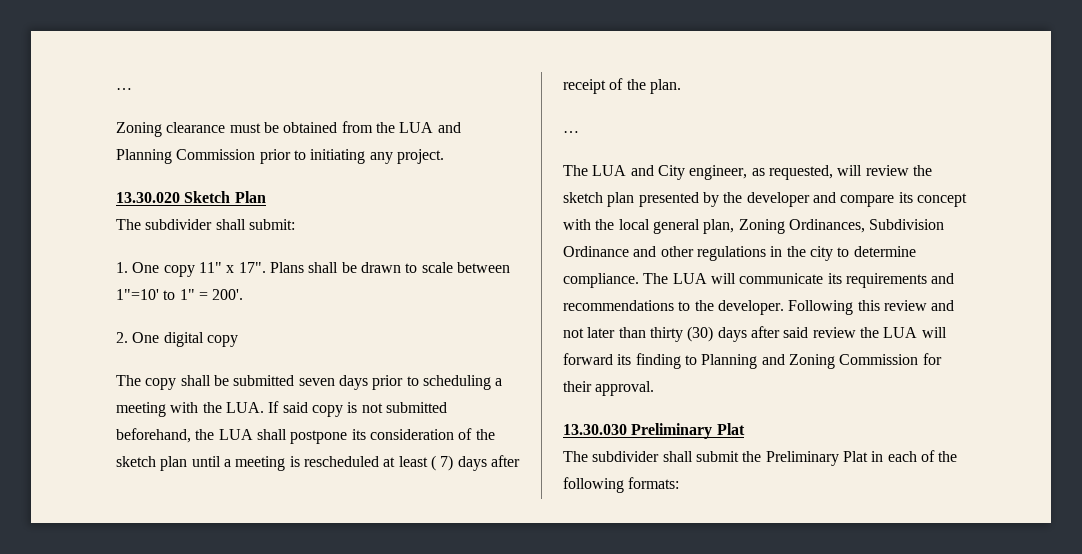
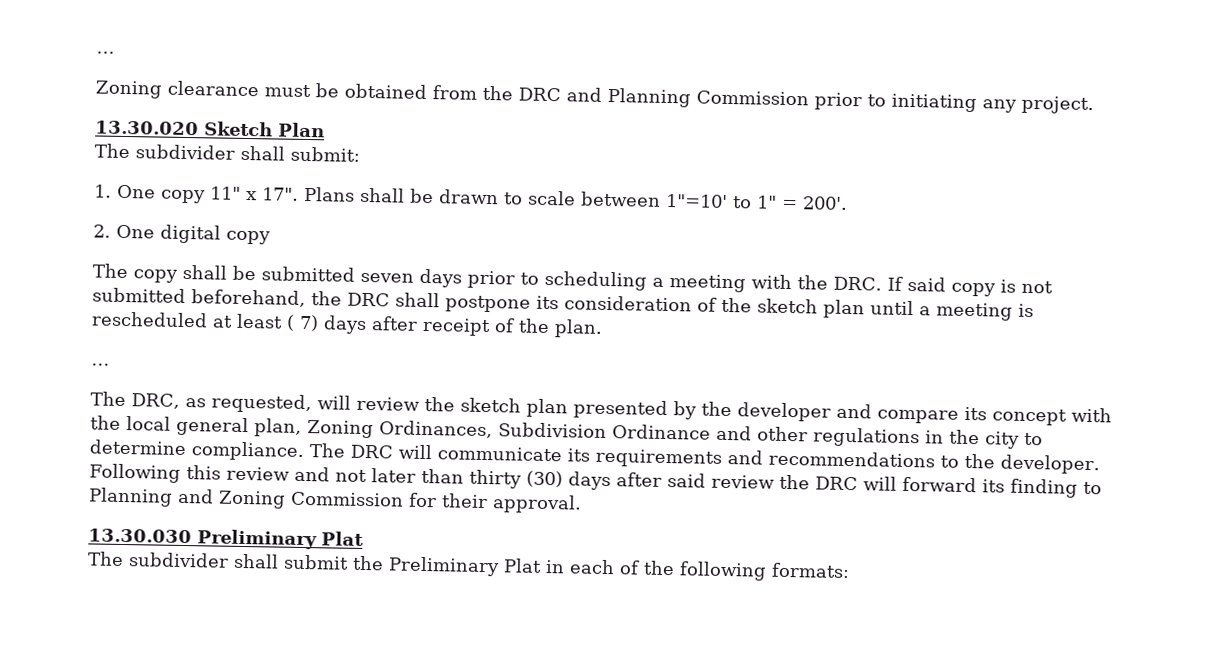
- Zoning clearance must be obtained from the LUA and Planning Commission prior to initiating any project.
+ Zoning clearance must be obtained from the DRC and Planning Commission prior to initiating any project.
- The copy shall be submitted seven days prior to scheduling a meeting with the LUA. If said copy is not submitted beforehand, the LUA shall postpone its consideration of the sketch plan until a meeting is rescheduled at least ( 7) days after receipt of the plan.
+ The copy shall be submitted seven days prior to scheduling a meeting with the DRC. If said copy is not submitted beforehand, the DRC shall postpone its consideration of the sketch plan until a meeting is rescheduled at least ( 7) days after receipt of the plan.
- The LUA and City engineer, as requested, will review the sketch plan presented by the developer and compare its concept with the local general plan, Zoning Ordinances, Subdivision Ordinance and other regulations in the city to determine compliance.
+ The DRC, as requested, will review the sketch plan presented by the developer and compare its concept with the local general plan, Zoning Ordinances, Subdivision Ordinance and other regulations in the city to determine compliance.
- The LUA will communicate its requirements and recommendations to the developer.
+ The DRC will communicate its requirements and recommendations to the developer.
- Following this review and not later than thirty (30) days after said review the LUA will forward its finding to Planning and Zoning Commission for their approval.
+ Following this review and not later than thirty (30) days after said review the DRC will forward its finding to Planning and Zoning Commission for their approval.

